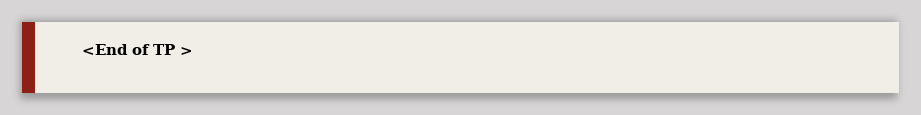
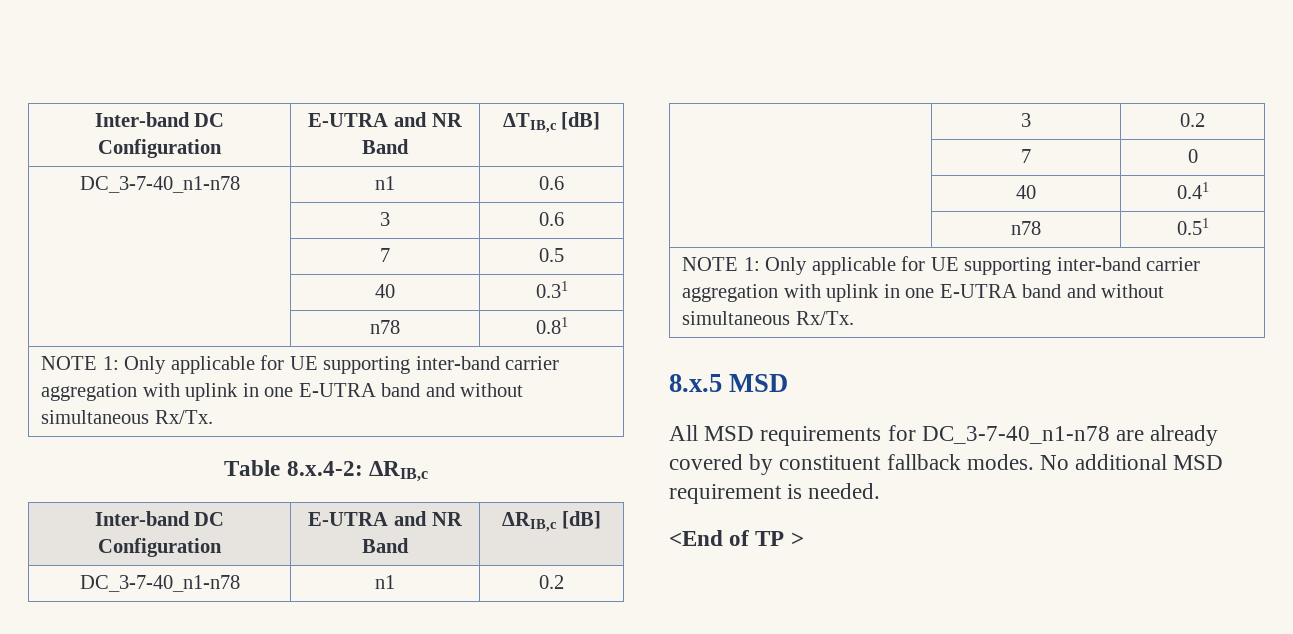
+ Inter-band DC Configuration | E-UTRA and NR Band | ΔTIB,c [dB]
+ DC_3-7-40_n1-n78 | n1 | 0.6
+ | 3 | 0.6
+ | 7 | 0.5
+ | 40 | 0.31
+ | n78 | 0.81
+ NOTE 1: Only applicable for UE supporting inter-band carrier aggregation with uplink in one E-UTRA band and without simultaneous Rx/Tx.
+ Table 8.x.4-2: ΔRIB,c
+ Inter-band DC Configuration | E-UTRA and NR Band | ΔRIB,c [dB]
+ DC_3-7-40_n1-n78 | n1 | 0.2
+ | 3 | 0.2
+ | 7 | 0
+ | 40 | 0.41
+ | n78 | 0.51
+ NOTE 1: Only applicable for UE supporting inter-band carrier aggregation with uplink in one E-UTRA band and without simultaneous Rx/Tx.
+ 8.x.5 MSD
+ All MSD requirements for DC_3-7-40_n1-n78 are already covered by constituent fallback modes. No additional MSD requirement is needed.

